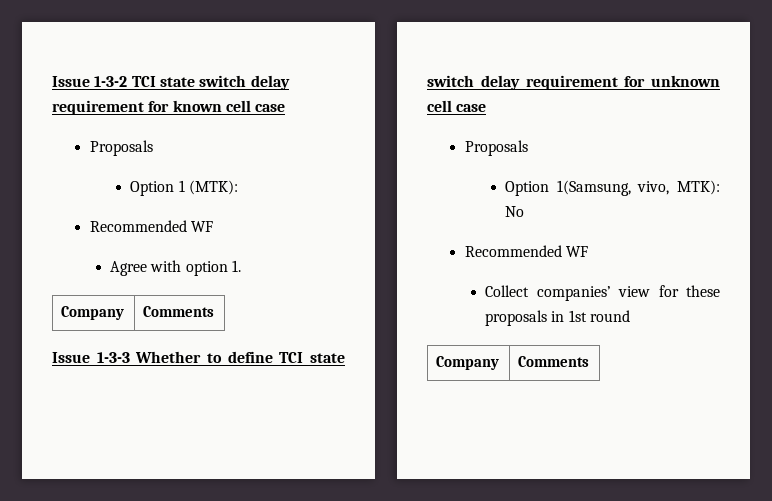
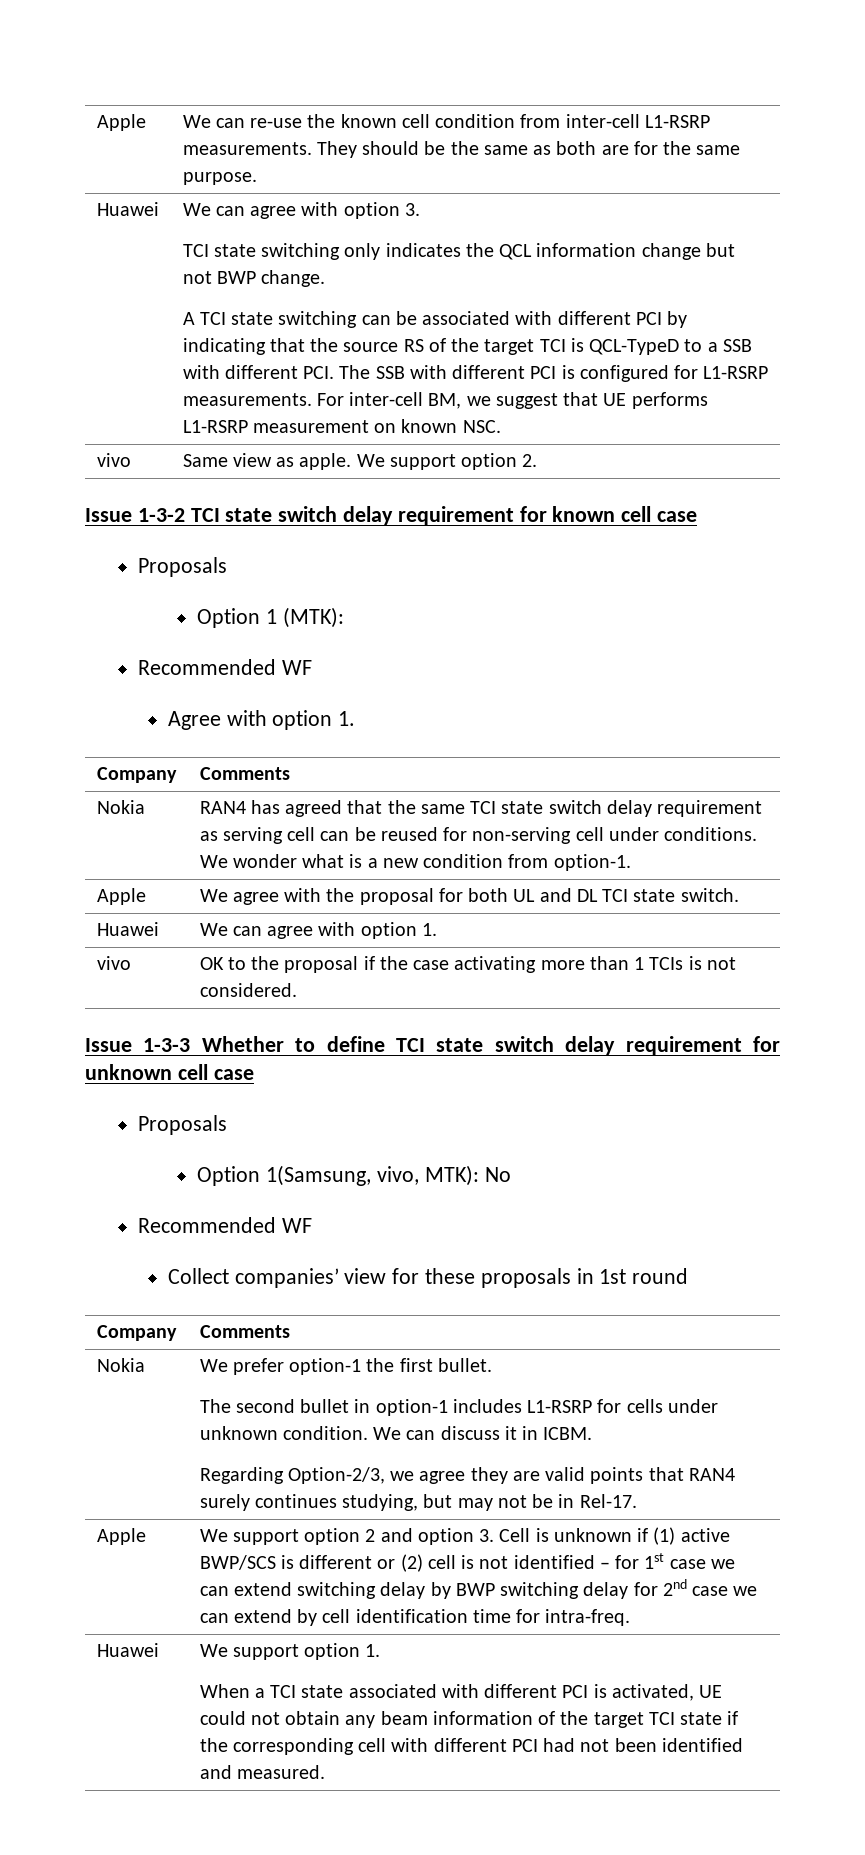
+ Apple | We can re-use the known cell condition from inter-cell L1-RSRP measurements. They should be the same as both are for the same purpose.
+ Huawei | We can agree with option 3.
+ TCI state switching only indicates the QCL information change but not BWP change.
+ A TCI state switching can be associated with different PCI by indicating that the source RS of the target TCI is QCL-TypeD to a SSB with different PCI. The SSB with different PCI is configured for L1-RSRP measurements. For inter-cell BM, we suggest that UE performs L1-RSRP measurement on known NSC.
+ vivo | Same view as apple. We support option 2.
+ Nokia | RAN4 has agreed that the same TCI state switch delay requirement as serving cell can be reused for non-serving cell under conditions. We wonder what is a new condition from option-1.
+ Apple | We agree with the proposal for both UL and DL TCI state switch.
+ Huawei | We can agree with option 1.
+ vivo | OK to the proposal if the case activating more than 1 TCIs is not considered.
+ Nokia | We prefer option-1 the first bullet.
+ The second bullet in option-1 includes L1-RSRP for cells under unknown condition. We can discuss it in ICBM.
+ Regarding Option-2/3, we agree they are valid points that RAN4 surely continues studying, but may not be in Rel-17.
+ Apple | We support option 2 and option 3. Cell is unknown if (1) active BWP/SCS is different or (2) cell is not identified – for 1st case we can extend switching delay by BWP switching delay for 2nd case we can extend by cell identification time for intra-freq.
+ Huawei | We support option 1.
+ When a TCI state associated with different PCI is activated, UE could not obtain any beam information of the target TCI state if the corresponding cell with different PCI had not been identified and measured.

